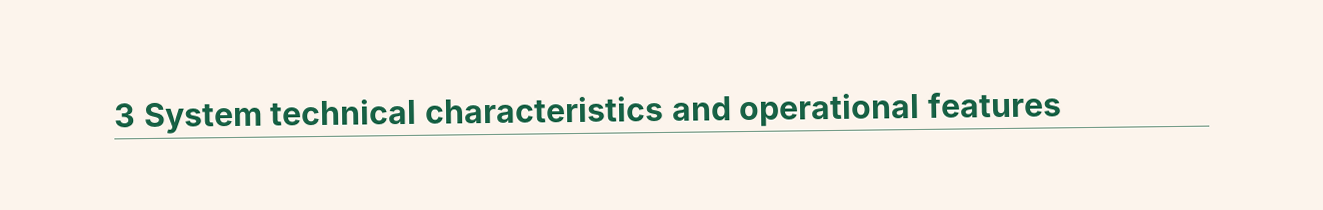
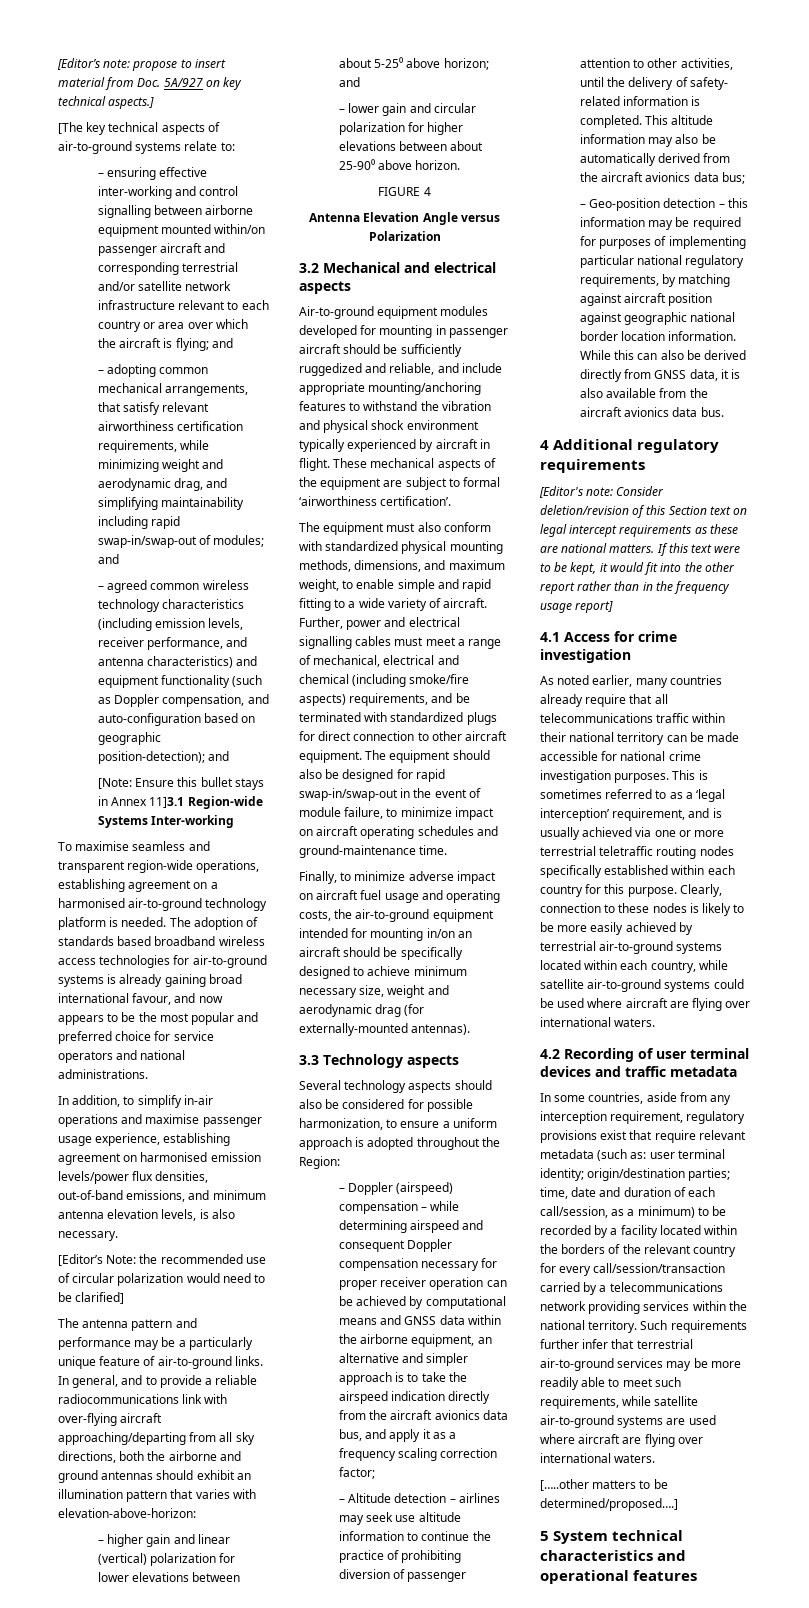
- 3 System technical characteristics and operational features
+ [Editor’s note: propose to insert material from Doc. 5A/927 on key technical aspects.]
+ [The key technical aspects of air-to-ground systems relate to:
+ – ensuring effective inter-working and control signalling between airborne equipment mounted within/on passenger aircraft and corresponding terrestrial and/or satellite network infrastructure relevant to each country or area over which the aircraft is flying; and
+ – adopting common mechanical arrangements, that satisfy relevant airworthiness certification requirements, while minimizing weight and aerodynamic drag, and simplifying maintainability including rapid swap-in/swap-out of modules; and
+ – agreed common wireless technology characteristics (including emission levels, receiver performance, and antenna characteristics) and equipment functionality (such as Doppler compensation, and auto-configuration based on geographic position-detection); and
+ [Note: Ensure this bullet stays in Annex 11]3.1 Region-wide Systems Inter-working
+ To maximise seamless and transparent region-wide operations, establishing agreement on a harmonised air-to-ground technology platform is needed. The adoption of standards based broadband wireless access technologies for air-to-ground systems is already gaining broad international favour, and now appears to be the most popular and preferred choice for service operators and national administrations.
+ In addition, to simplify in-air operations and maximise passenger usage experience, establishing agreement on harmonised emission levels/power flux densities, out-of-band emissions, and minimum antenna elevation levels, is also necessary.
+ [Editor’s Note: the recommended use of circular polarization would need to be clarified]
+ The antenna pattern and performance may be a particularly unique feature of air-to-ground links. In general, and to provide a reliable radiocommunications link with over-flying aircraft approaching/departing from all sky directions, both the airborne and ground antennas should exhibit an illumination pattern that varies with elevation-above-horizon:
+ – higher gain and linear (vertical) polarization for lower elevations between about 5-25⁰ above horizon; and
+ – lower gain and circular polarization for higher elevations between about 25-90⁰ above horizon.
+ FIGURE 4
+ Antenna Elevation Angle versus Polarization
+ 3.2 Mechanical and electrical aspects
+ Air-to-ground equipment modules developed for mounting in passenger aircraft should be sufficiently ruggedized and reliable, and include appropriate mounting/anchoring features to withstand the vibration and physical shock environment typically experienced by aircraft in flight. These mechanical aspects of the equipment are subject to formal ‘airworthiness certification’.
+ The equipment must also conform with standardized physical mounting methods, dimensions, and maximum weight, to enable simple and rapid fitting to a wide variety of aircraft. Further, power and electrical signalling cables must meet a range of mechanical, electrical and chemical (including smoke/fire aspects) requirements, and be terminated with standardized plugs for direct connection to other aircraft equipment. The equipment should also be designed for rapid swap-in/swap-out in the event of module failure, to minimize impact on aircraft operating schedules and ground-maintenance time.
+ Finally, to minimize adverse impact on aircraft fuel usage and operating costs, the air-to-ground equipment intended for mounting in/on an aircraft should be specifically designed to achieve minimum necessary size, weight and aerodynamic drag (for externally-mounted antennas).
+ 3.3 Technology aspects
+ Several technology aspects should also be considered for possible harmonization, to ensure a uniform approach is adopted throughout the Region:
+ – Doppler (airspeed) compensation – while determining airspeed and consequent Doppler compensation necessary for proper receiver operation can be achieved by computational means and GNSS data within the airborne equipment, an alternative and simpler approach is to take the airspeed indication directly from the aircraft avionics data bus, and apply it as a frequency scaling correction factor;
+ – Altitude detection – airlines may seek use altitude information to continue the practice of prohibiting diversion of passenger attention to other activities, until the delivery of safety- related information is completed. This altitude information may also be automatically derived from the aircraft avionics data bus;
+ – Geo-position detection – this information may be required for purposes of implementing particular national regulatory requirements, by matching against aircraft position against geographic national border location information. While this can also be derived directly from GNSS data, it is also available from the aircraft avionics data bus.
+ 4 Additional regulatory requirements
+ [Editor's note: Consider deletion/revision of this Section text on legal intercept requirements as these are national matters. If this text were to be kept, it would fit into the other report rather than in the frequency usage report]
+ 4.1 Access for crime investigation
+ As noted earlier, many countries already require that all telecommunications traffic within their national territory can be made accessible for national crime investigation purposes. This is sometimes referred to as a ‘legal interception’ requirement, and is usually achieved via one or more terrestrial teletraffic routing nodes specifically established within each country for this purpose. Clearly, connection to these nodes is likely to be more easily achieved by terrestrial air-to-ground systems located within each country, while satellite air-to-ground systems could be used where aircraft are flying over international waters.
+ 4.2 Recording of user terminal devices and traffic metadata
+ In some countries, aside from any interception requirement, regulatory provisions exist that require relevant metadata (such as: user terminal identity; origin/destination parties; time, date and duration of each call/session, as a minimum) to be recorded by a facility located within the borders of the relevant country for every call/session/transaction carried by a telecommunications network providing services within the national territory. Such requirements further infer that terrestrial air-to-ground services may be more readily able to meet such requirements, while satellite air-to-ground systems are used where aircraft are flying over international waters.
+ […..other matters to be determined/proposed….]
+ 5 System technical characteristics and operational features

